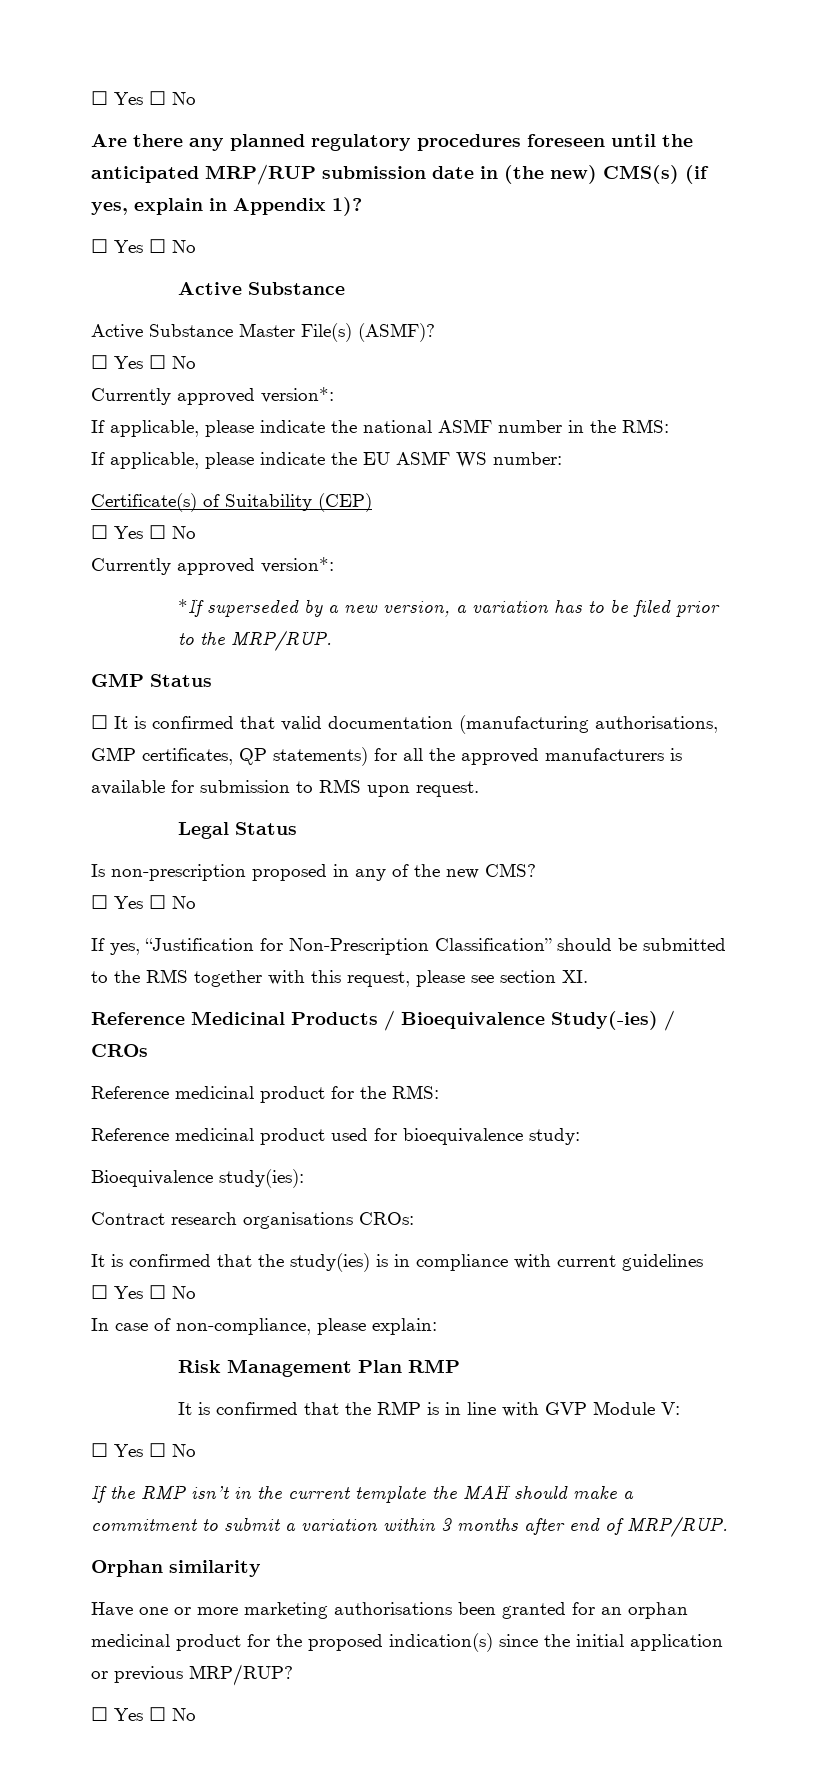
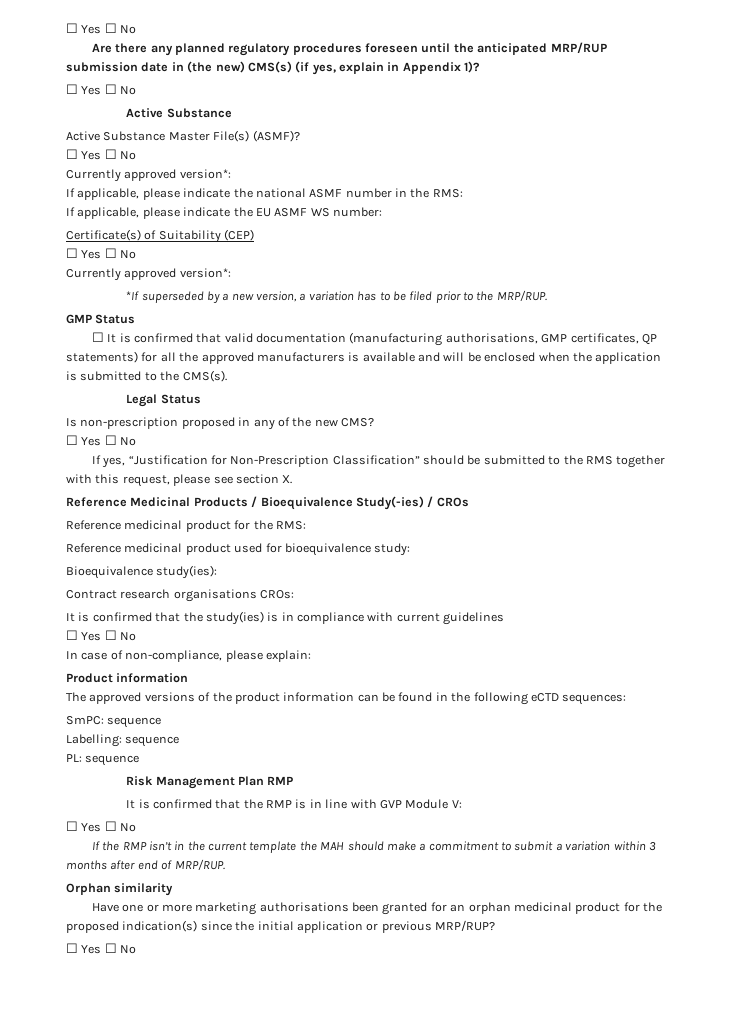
- ☐ It is confirmed that valid documentation (manufacturing authorisations, GMP certificates, QP statements) for all the approved manufacturers is available for submission to RMS upon request.
+ ☐ It is confirmed that valid documentation (manufacturing authorisations, GMP certificates, QP statements) for all the approved manufacturers is available and will be enclosed when the application is submitted to the CMS(s).
- If yes, “Justification for Non-Prescription Classification” should be submitted to the RMS together with this request, please see section XI.
+ If yes, “Justification for Non-Prescription Classification” should be submitted to the RMS together with this request, please see section X.
+ Product information
+ The approved versions of the product information can be found in the following eCTD sequences:
+ SmPC: sequence
+ Labelling: sequence
+ PL: sequence

